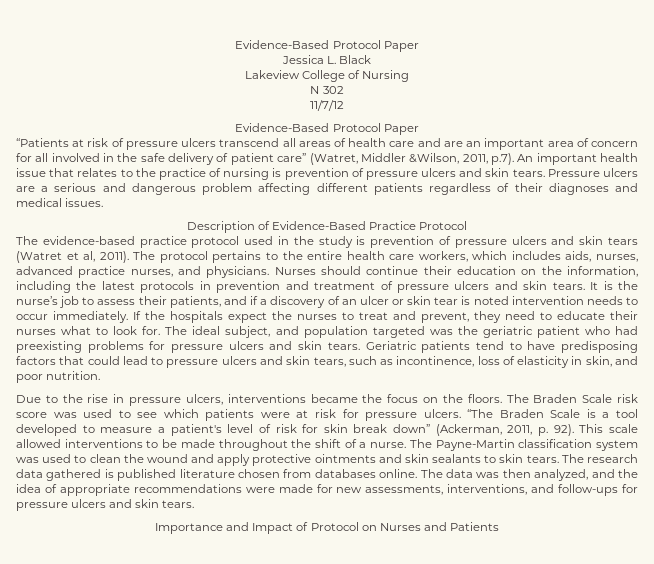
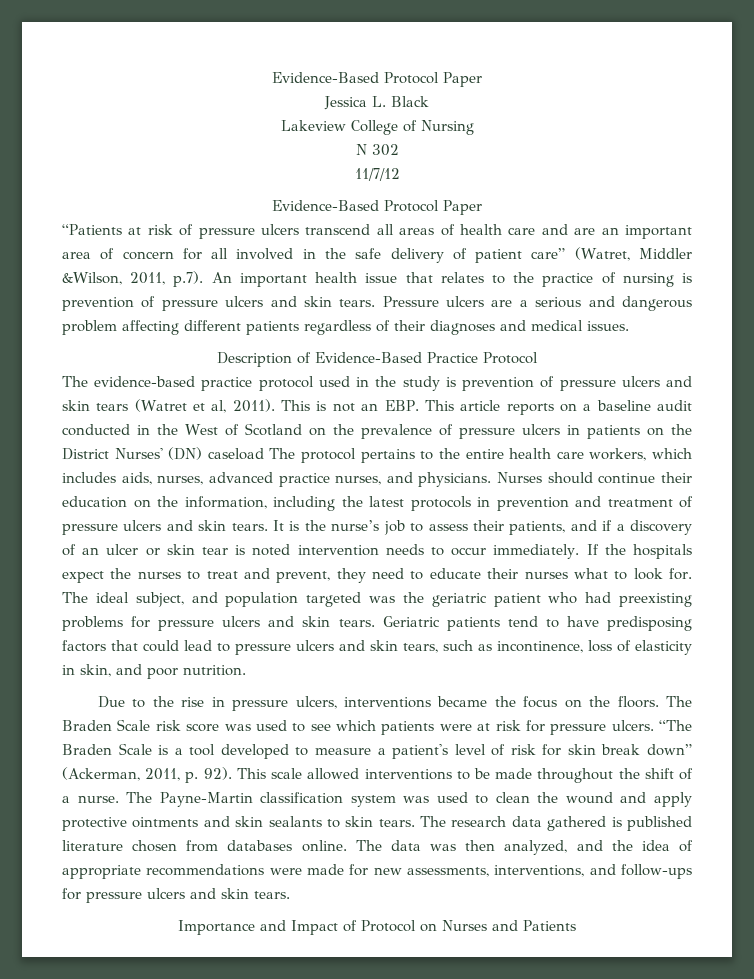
- The protocol pertains to the entire health care workers, which includes aids, nurses, advanced practice nurses, and physicians.
+ This is not an EBP. This article reports on a baseline audit conducted in the West of Scotland on the prevalence of pressure ulcers in patients on the District Nurses' (DN) caseload The protocol pertains to the entire health care workers, which includes aids, nurses, advanced practice nurses, and physicians.

